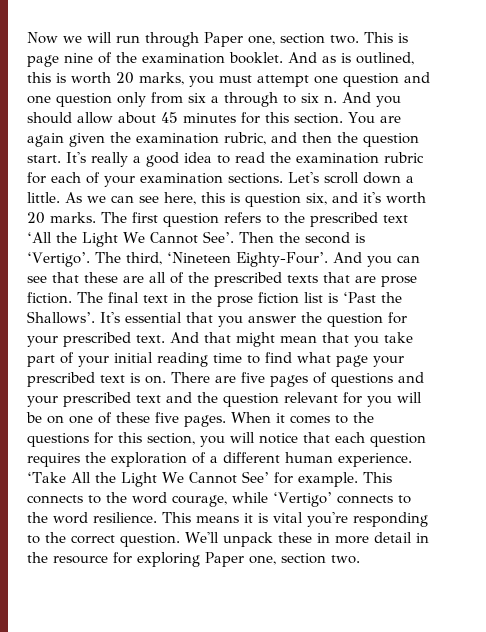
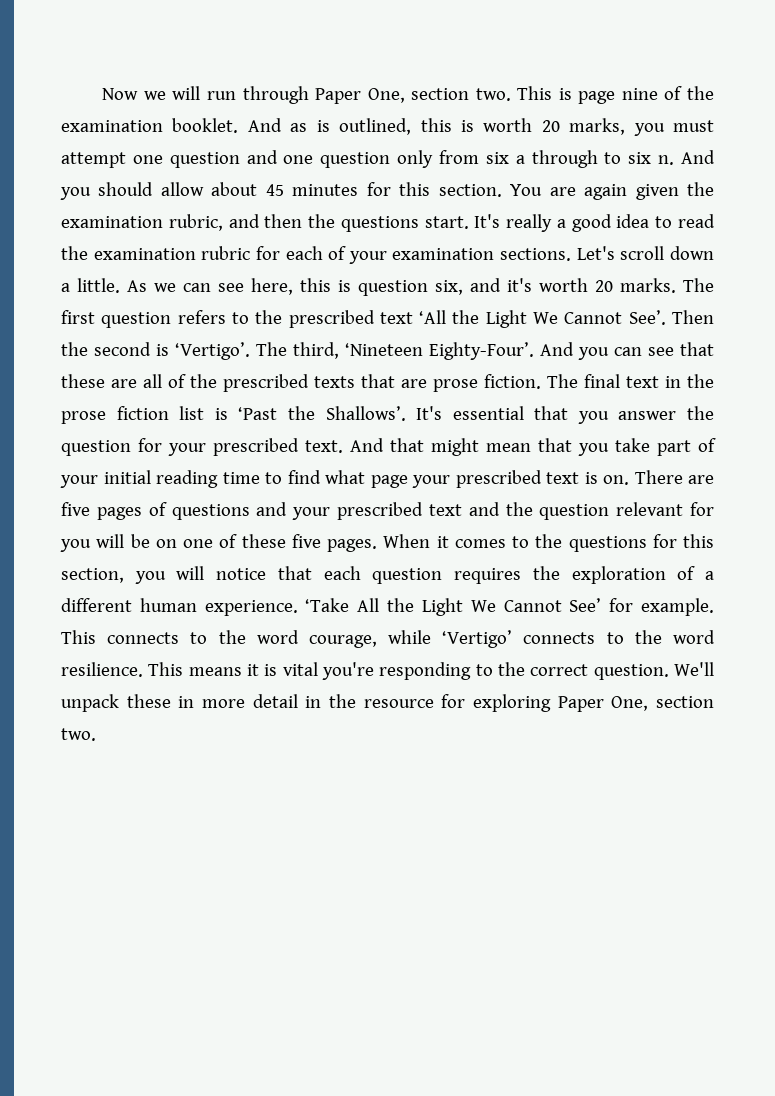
- Now we will run through Paper one, section two.
+ Now we will run through Paper One, section two.
- You are again given the examination rubric, and then the question start.
+ You are again given the examination rubric, and then the questions start.
- We'll unpack these in more detail in the resource for exploring Paper one, section two.
+ We'll unpack these in more detail in the resource for exploring Paper One, section two.

